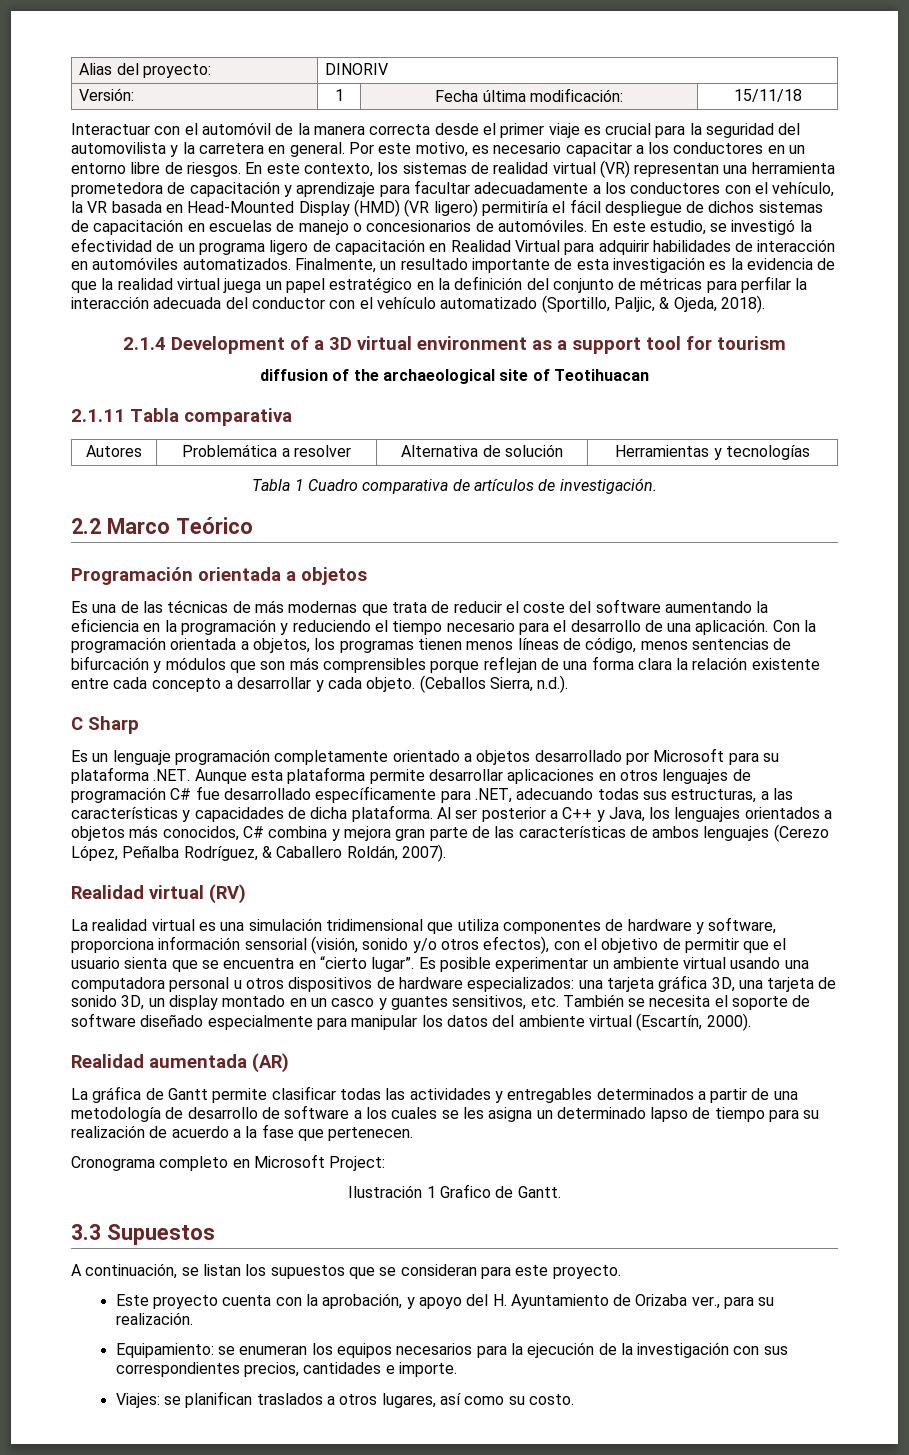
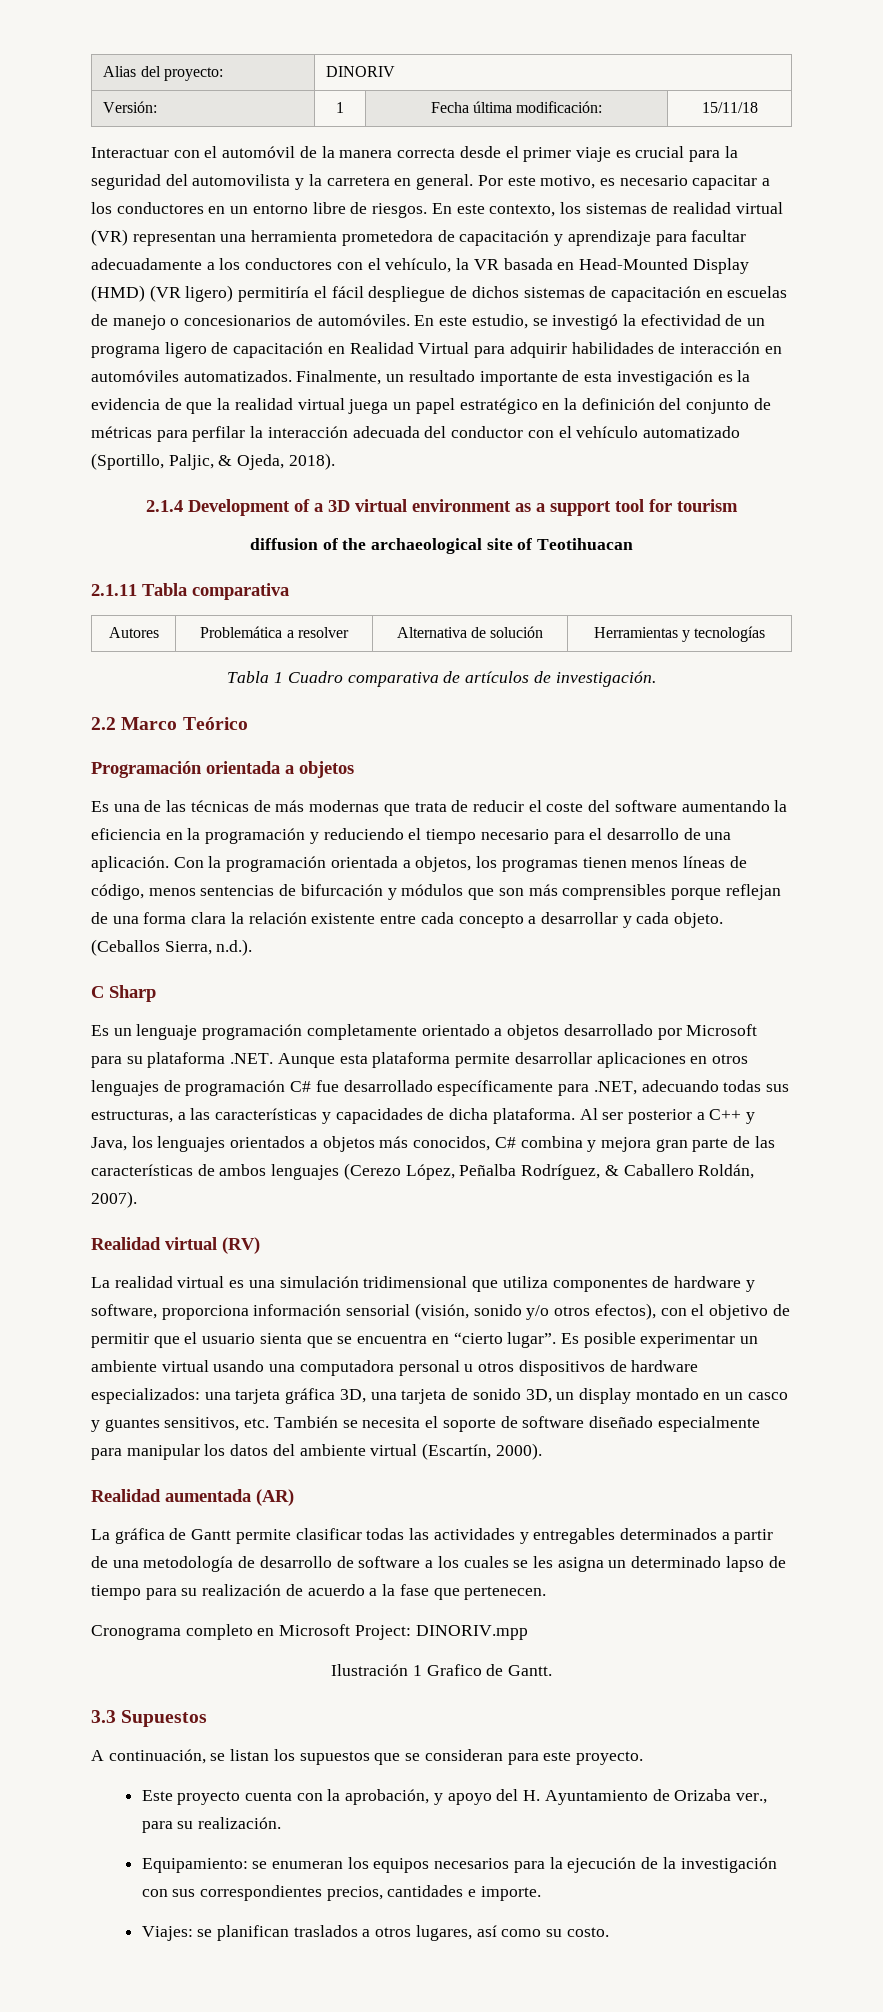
- Cronograma completo en Microsoft Project:
+ Cronograma completo en Microsoft Project: DINORIV.mpp

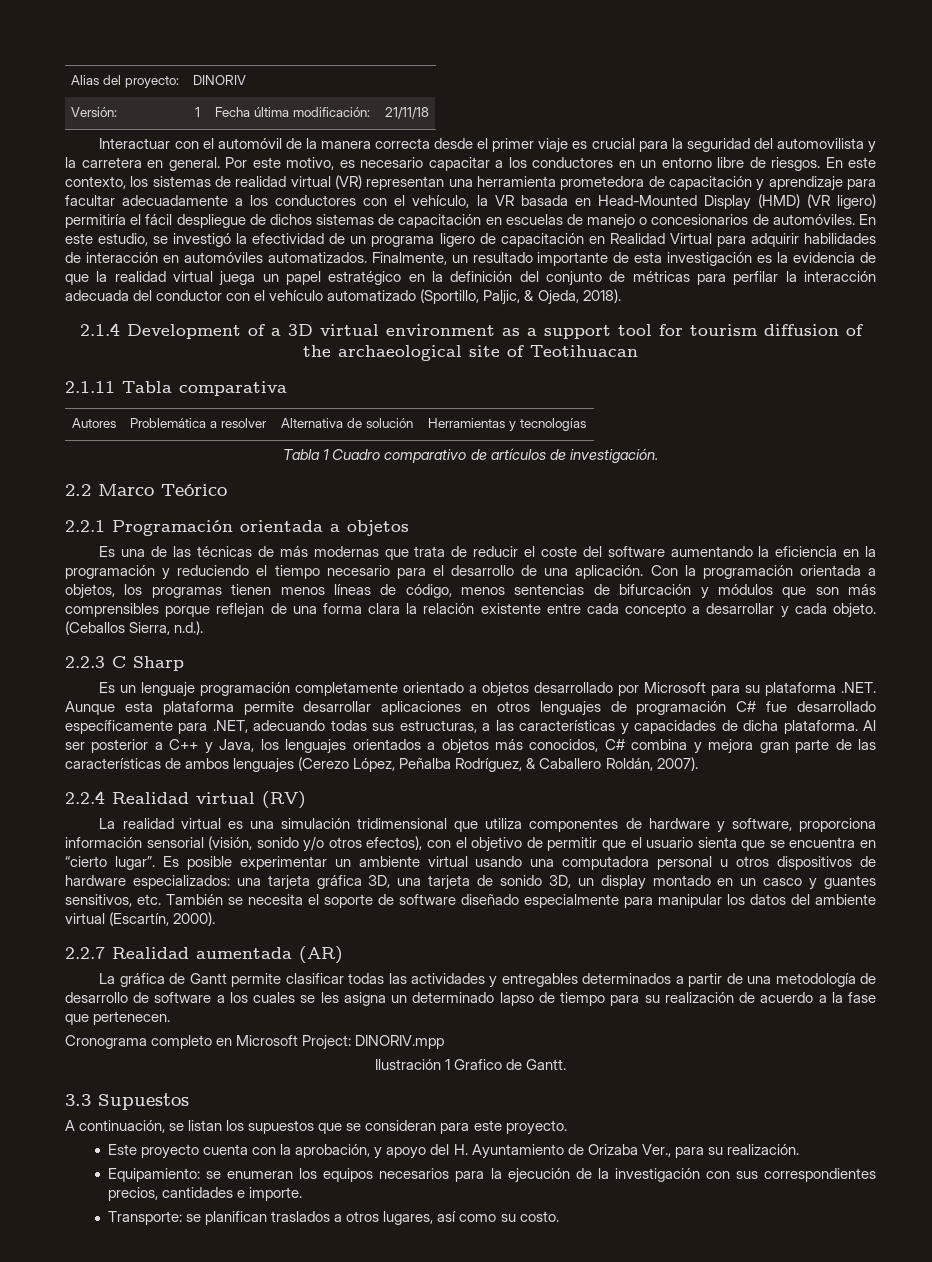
- Versión: | 1 | Fecha última modificación: | 15/11/18
+ Versión: | 1 | Fecha última modificación: | 21/11/18
- 2.1.4 Development of a 3D virtual environment as a support tool for tourism
- diffusion of the archaeological site of Teotihuacan
+ 2.1.4 Development of a 3D virtual environment as a support tool for tourism diffusion of the archaeological site of Teotihuacan
- Tabla 1 Cuadro comparativa de artículos de investigación.
+ Tabla 1 Cuadro comparativo de artículos de investigación.
- Programación orientada a objetos
+ 2.2.1 Programación orientada a objetos
- C Sharp
+ 2.2.3 C Sharp
- Realidad virtual (RV)
+ 2.2.4 Realidad virtual (RV)
- Realidad aumentada (AR)
+ 2.2.7 Realidad aumentada (AR)
- Este proyecto cuenta con la aprobación, y apoyo del H. Ayuntamiento de Orizaba ver., para su realización.
+ Este proyecto cuenta con la aprobación, y apoyo del H. Ayuntamiento de Orizaba Ver., para su realización.
- Viajes: se planifican traslados a otros lugares, así como su costo.
+ Transporte: se planifican traslados a otros lugares, así como su costo.

